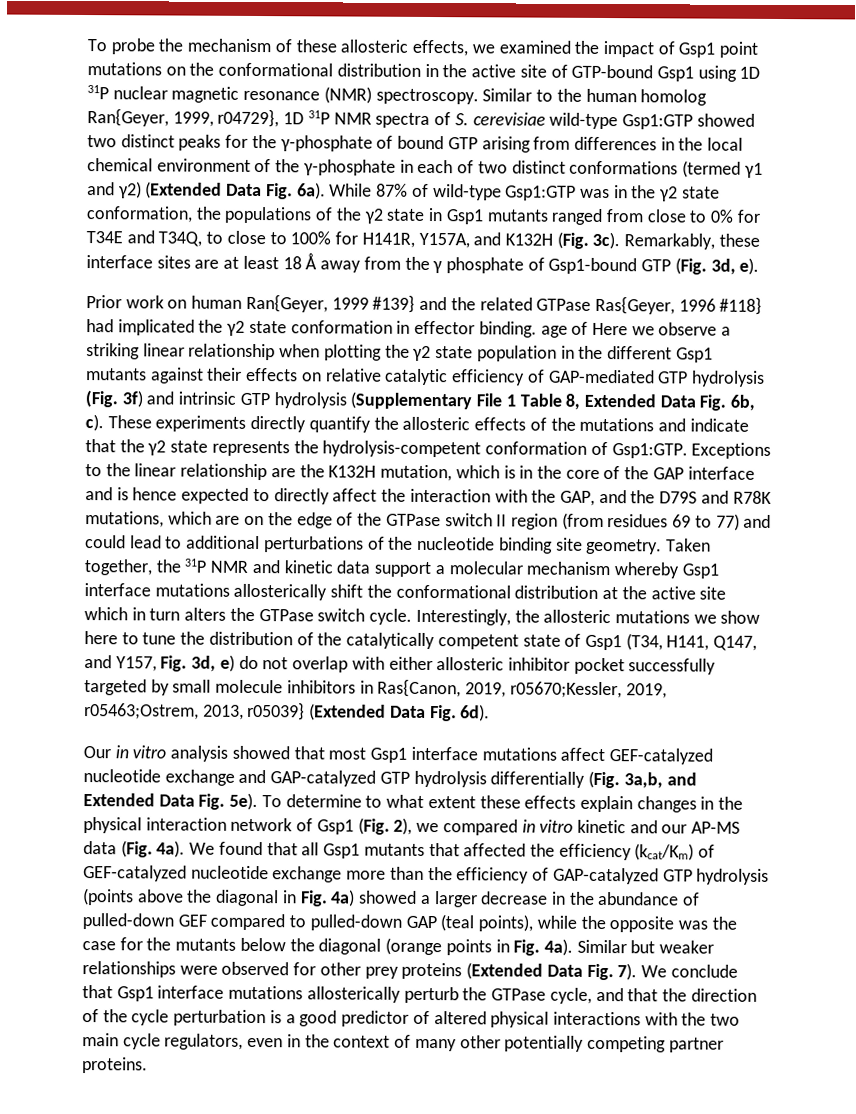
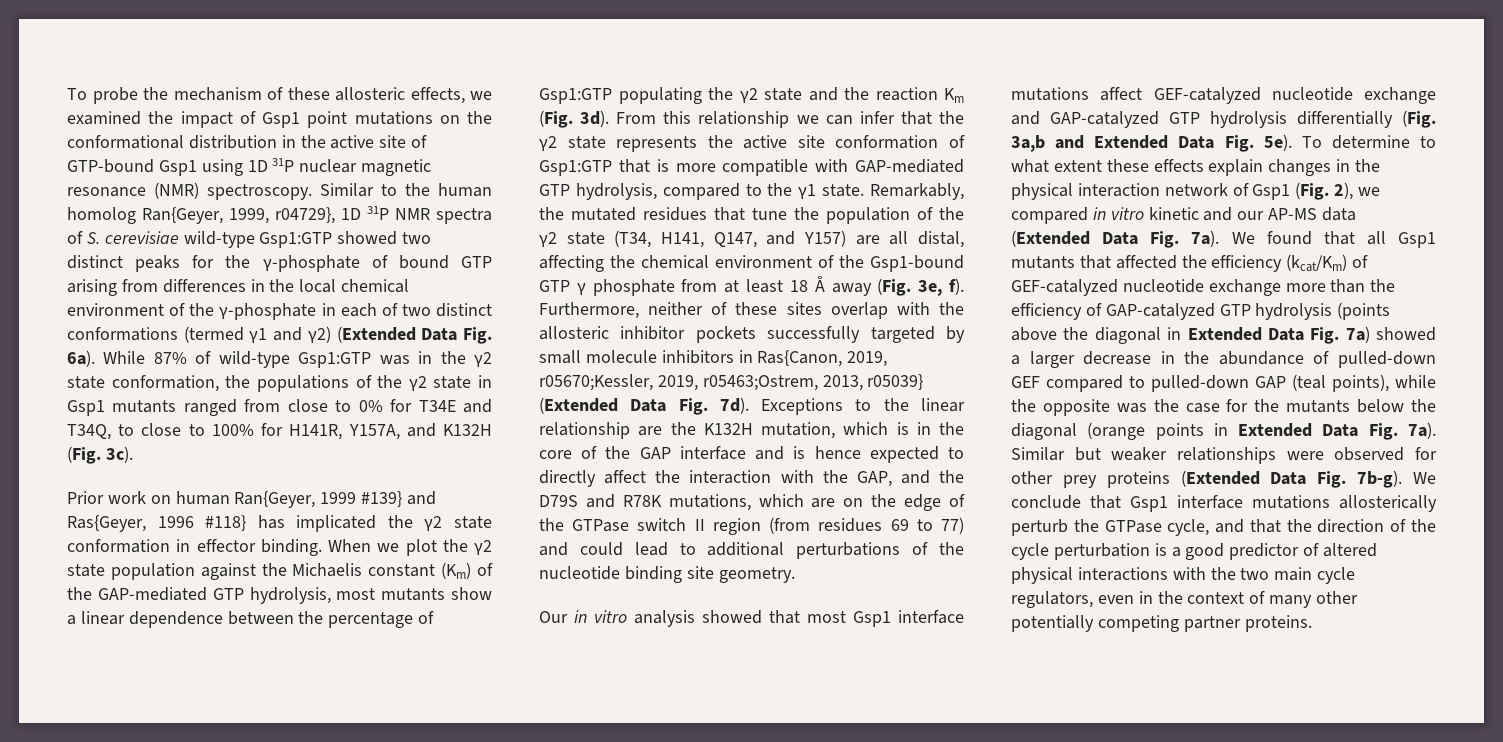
- Remarkably, these interface sites are at least 18 Å away from the γ phosphate of Gsp1-bound GTP (Fig. 3d, e).
- Prior work on human Ran{Geyer, 1999 #139} and the related GTPase Ras{Geyer, 1996 #118} had implicated the γ2 state conformation in effector binding. age of Here we observe a striking linear relationship when plotting the γ2 state population in the different Gsp1 mutants against their effects on relative catalytic efficiency of GAP-mediated GTP hydrolysis (Fig. 3f) and intrinsic GTP hydrolysis (Supplementary File 1 Table 8, Extended Data Fig. 6b, c). These experiments directly quantify the allosteric effects of the mutations and indicate that the γ2 state represents the hydrolysis-competent conformation of Gsp1:GTP.
+ Prior work on human Ran{Geyer, 1999 #139} and Ras{Geyer, 1996 #118} has implicated the γ2 state conformation in effector binding. When we plot the γ2 state population against the Michaelis constant (Km) of the GAP-mediated GTP hydrolysis, most mutants show a linear dependence between the percentage of Gsp1:GTP populating the γ2 state and the reaction Km (Fig. 3d). From this relationship we can infer that the γ2 state represents the active site conformation of Gsp1:GTP that is more compatible with GAP-mediated GTP hydrolysis, compared to the γ1 state. Remarkably, the mutated residues that tune the population of the γ2 state (T34, H141, Q147, and Y157) are all distal, affecting the chemical environment of the Gsp1-bound GTP γ phosphate from at least 18 Å away (Fig. 3e, f). Furthermore, neither of these sites overlap with the allosteric inhibitor pockets successfully targeted by small molecule inhibitors in Ras{Canon, 2019, r05670;Kessler, 2019, r05463;Ostrem, 2013, r05039} (Extended Data Fig. 7d).
- Taken together, the 31P NMR and kinetic data support a molecular mechanism whereby Gsp1 interface mutations allosterically shift the conformational distribution at the active site which in turn alters the GTPase switch cycle. Interestingly, the allosteric mutations we show here to tune the distribution of the catalytically competent state of Gsp1 (T34, H141, Q147, and Y157, Fig. 3d, e) do not overlap with either allosteric inhibitor pocket successfully targeted by small molecule inhibitors in Ras{Canon, 2019, r05670;Kessler, 2019, r05463;Ostrem, 2013, r05039} (Extended Data Fig. 6d).
- Our in vitro analysis showed that most Gsp1 interface mutations affect GEF-catalyzed nucleotide exchange and GAP-catalyzed GTP hydrolysis differentially (Fig. 3a,b, and Extended Data Fig. 5e).
+ Our in vitro analysis showed that most Gsp1 interface mutations affect GEF-catalyzed nucleotide exchange and GAP-catalyzed GTP hydrolysis differentially (Fig. 3a,b and Extended Data Fig. 5e).
- To determine to what extent these effects explain changes in the physical interaction network of Gsp1 (Fig. 2), we compared in vitro kinetic and our AP-MS data (Fig. 4a).
+ To determine to what extent these effects explain changes in the physical interaction network of Gsp1 (Fig. 2), we compared in vitro kinetic and our AP-MS data (Extended Data Fig. 7a).
- We found that all Gsp1 mutants that affected the efficiency (kcat/Km) of GEF-catalyzed nucleotide exchange more than the efficiency of GAP-catalyzed GTP hydrolysis (points above the diagonal in Fig. 4a) showed a larger decrease in the abundance of pulled-down GEF compared to pulled-down GAP (teal points), while the opposite was the case for the mutants below the diagonal (orange points in Fig. 4a).
+ We found that all Gsp1 mutants that affected the efficiency (kcat/Km) of GEF-catalyzed nucleotide exchange more than the efficiency of GAP-catalyzed GTP hydrolysis (points above the diagonal in Extended Data Fig. 7a) showed a larger decrease in the abundance of pulled-down GEF compared to pulled-down GAP (teal points), while the opposite was the case for the mutants below the diagonal (orange points in Extended Data Fig. 7a).
- Similar but weaker relationships were observed for other prey proteins (Extended Data Fig. 7).
+ Similar but weaker relationships were observed for other prey proteins (Extended Data Fig. 7b-g).

